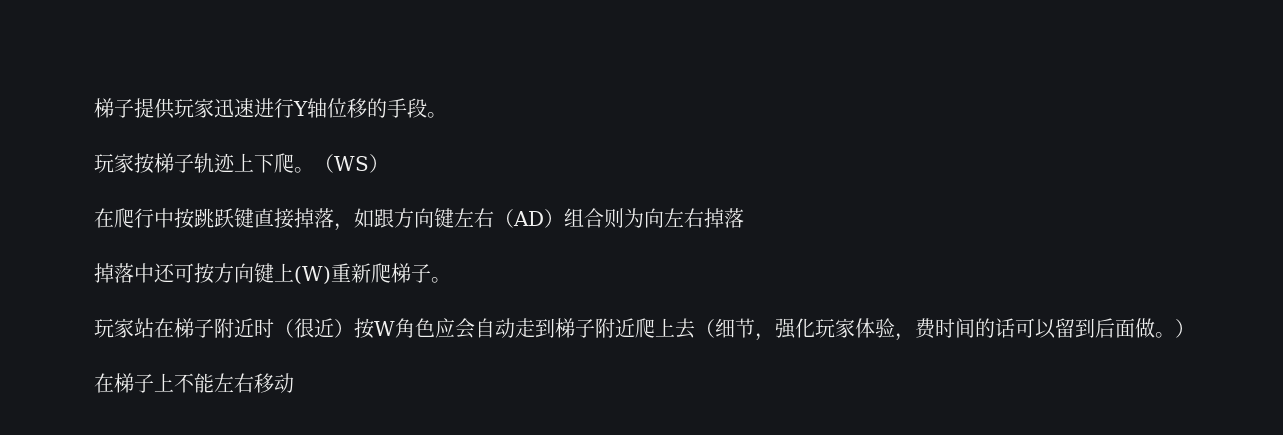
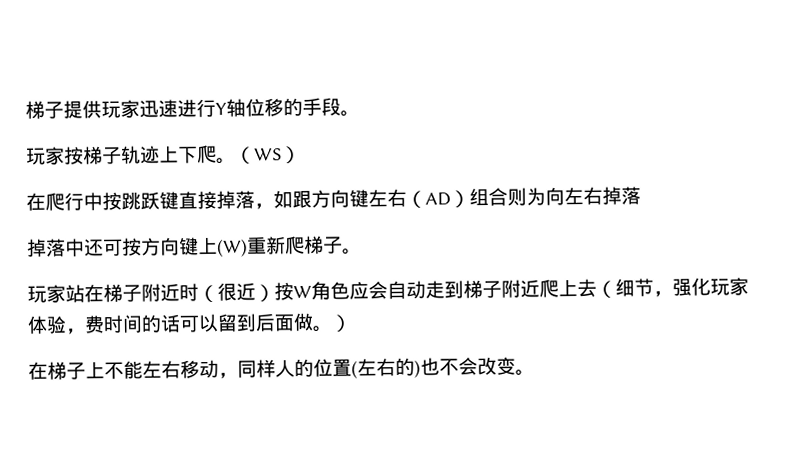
- 在梯子上不能左右移动
+ 在梯子上不能左右移动，同样人的位置(左右的)也不会改变。

